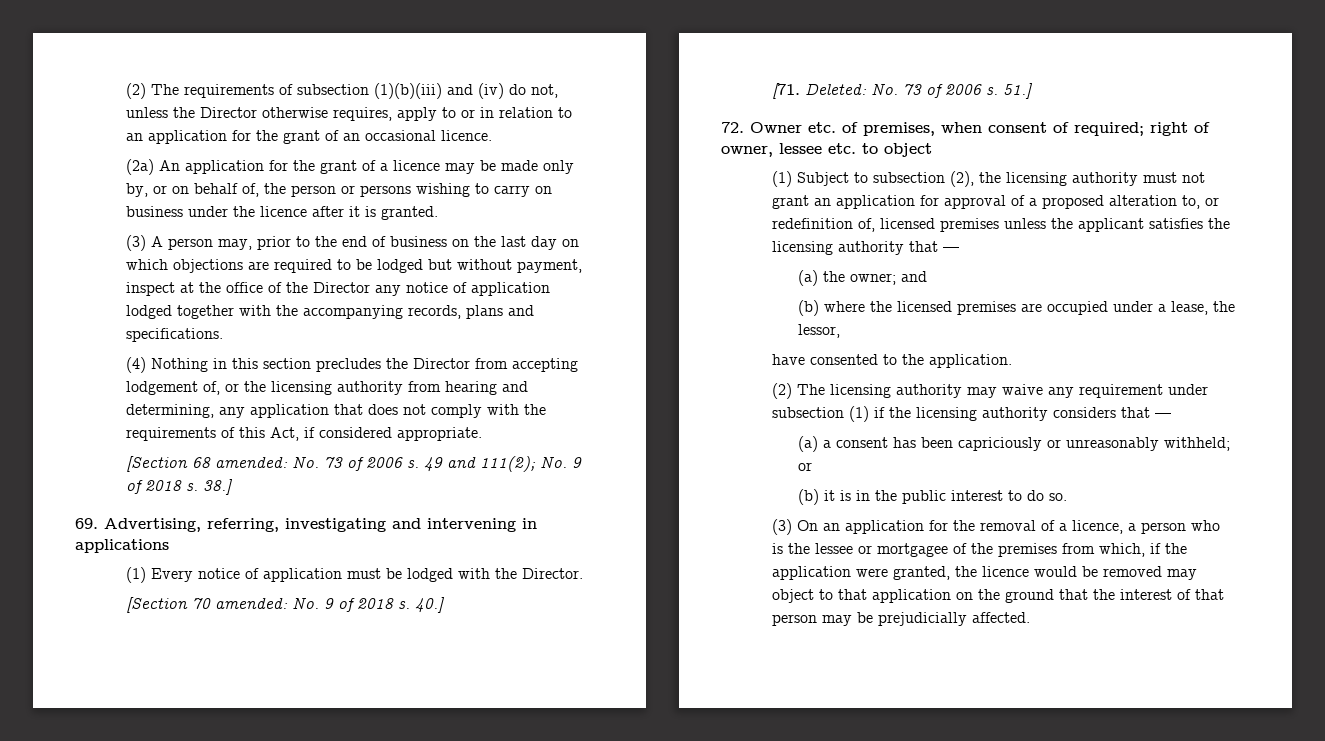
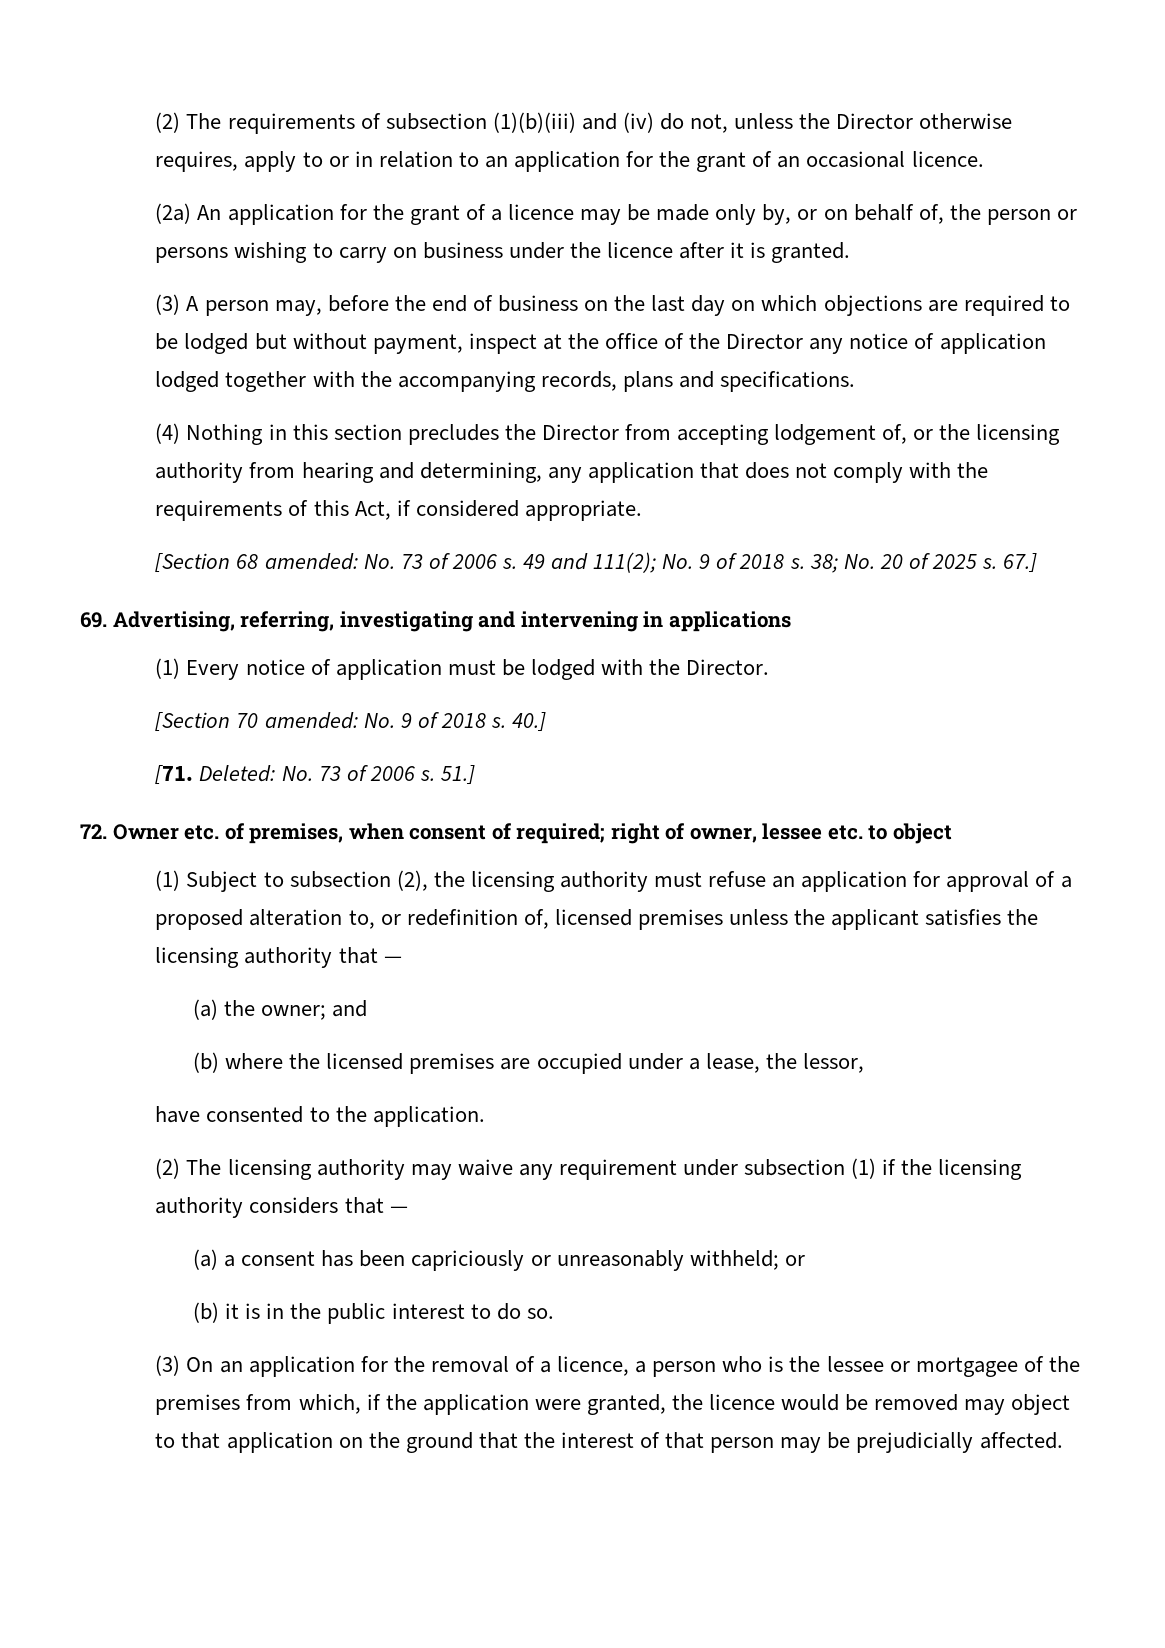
- (3) A person may, prior to the end of business on the last day on which objections are required to be lodged but without payment, inspect at the office of the Director any notice of application lodged together with the accompanying records, plans and specifications.
+ (3) A person may, before the end of business on the last day on which objections are required to be lodged but without payment, inspect at the office of the Director any notice of application lodged together with the accompanying records, plans and specifications.
- 38.]
+ 38; No. 20 of 2025 s. 67.]
- (1) Subject to subsection (2), the licensing authority must not grant an application for approval of a proposed alteration to, or redefinition of, licensed premises unless the applicant satisfies the licensing authority that —
+ (1) Subject to subsection (2), the licensing authority must refuse an application for approval of a proposed alteration to, or redefinition of, licensed premises unless the applicant satisfies the licensing authority that —

